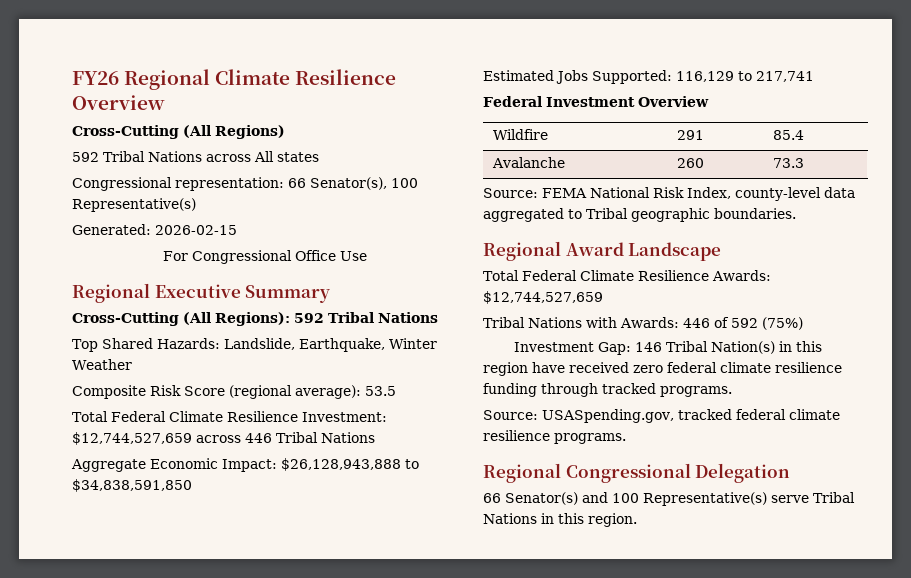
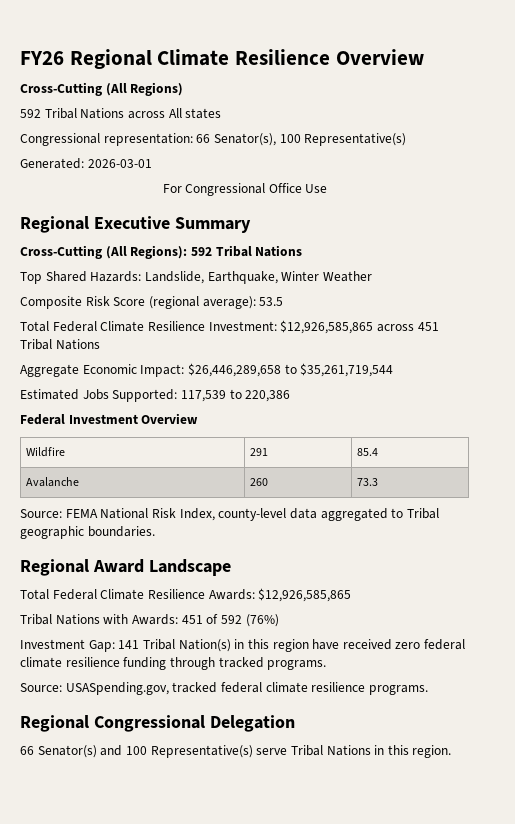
- Generated: 2026-02-15
+ Generated: 2026-03-01
- Total Federal Climate Resilience Investment: $12,744,527,659 across 446 Tribal Nations
+ Total Federal Climate Resilience Investment: $12,926,585,865 across 451 Tribal Nations
- Aggregate Economic Impact: $26,128,943,888 to $34,838,591,850
+ Aggregate Economic Impact: $26,446,289,658 to $35,261,719,544
- Estimated Jobs Supported: 116,129 to 217,741
+ Estimated Jobs Supported: 117,539 to 220,386
- Total Federal Climate Resilience Awards: $12,744,527,659
+ Total Federal Climate Resilience Awards: $12,926,585,865
- Tribal Nations with Awards: 446 of 592 (75%)
+ Tribal Nations with Awards: 451 of 592 (76%)
- Investment Gap: 146 Tribal Nation(s) in this region have received zero federal climate resilience funding through tracked programs.
+ Investment Gap: 141 Tribal Nation(s) in this region have received zero federal climate resilience funding through tracked programs.

